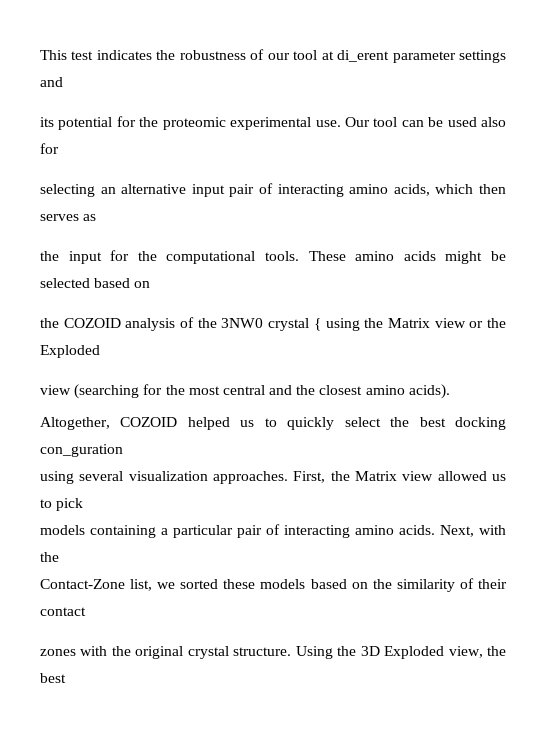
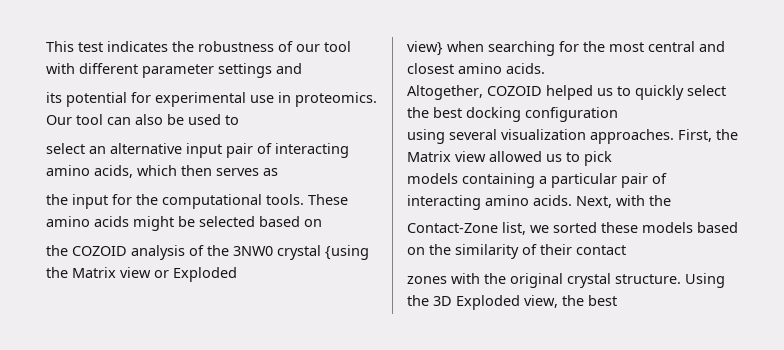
- This test indicates the robustness of our tool at di_erent parameter settings and
+ This test indicates the robustness of our tool with different parameter settings and
- its potential for the proteomic experimental use.
+ its potential for experimental use in proteomics.
- Our tool can be used also for
- selecting an alternative input pair of interacting amino acids, which then serves as
+ Our tool can also be used to
+ select an alternative input pair of interacting amino acids, which then serves as
- the COZOID analysis of the 3NW0 crystal { using the Matrix view or the Exploded
+ the COZOID analysis of the 3NW0 crystal {using the Matrix view or Exploded
- view (searching for the most central and the closest amino acids).
+ view} when searching for the most central and closest amino acids.
- Altogether, COZOID helped us to quickly select the best docking con_guration
+ Altogether, COZOID helped us to quickly select the best docking configuration

